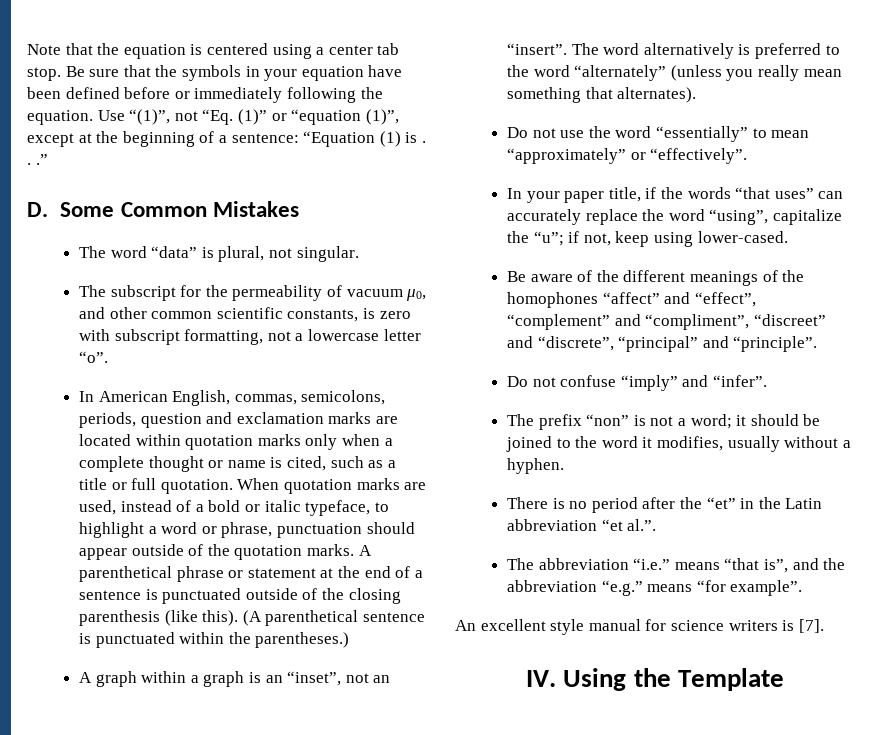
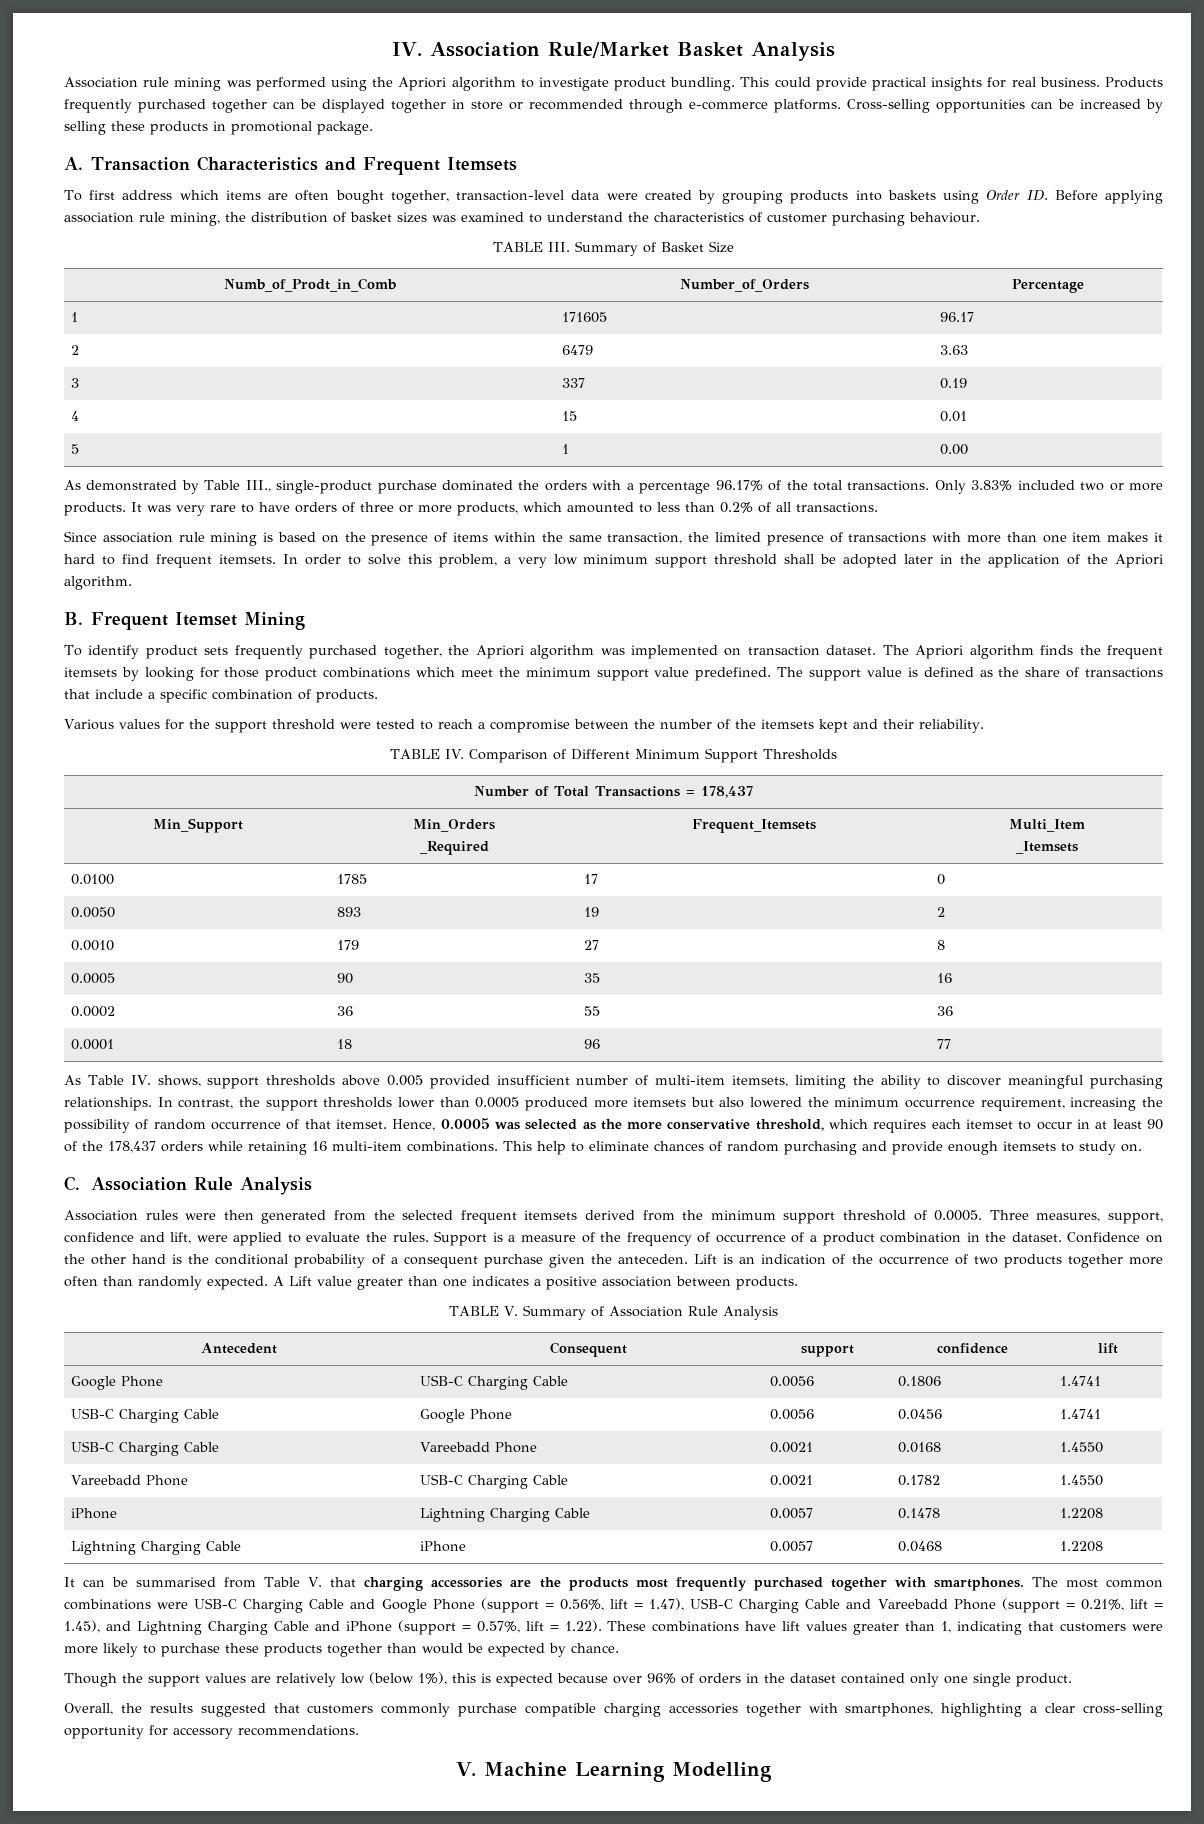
- Note that the equation is centered using a center tab stop. Be sure that the symbols in your equation have been defined before or immediately following the equation. Use “(1)”, not “Eq. (1)” or “equation (1)”, except at the beginning of a sentence: “Equation (1) is . . .”
- D. Some Common Mistakes
- The word “data” is plural, not singular.
- The subscript for the permeability of vacuum μ0, and other common scientific constants, is zero with subscript formatting, not a lowercase letter “o”.
- In American English, commas, semicolons, periods, question and exclamation marks are located within quotation marks only when a complete thought or name is cited, such as a title or full quotation. When quotation marks are used, instead of a bold or italic typeface, to highlight a word or phrase, punctuation should appear outside of the quotation marks. A parenthetical phrase or statement at the end of a sentence is punctuated outside of the closing parenthesis (like this). (A parenthetical sentence is punctuated within the parentheses.)
- A graph within a graph is an “inset”, not an “insert”. The word alternatively is preferred to the word “alternately” (unless you really mean something that alternates).
- Do not use the word “essentially” to mean “approximately” or “effectively”.
- In your paper title, if the words “that uses” can accurately replace the word “using”, capitalize the “u”; if not, keep using lower-cased.
- Be aware of the different meanings of the homophones “affect” and “effect”, “complement” and “compliment”, “discreet” and “discrete”, “principal” and “principle”.
- Do not confuse “imply” and “infer”.
- The prefix “non” is not a word; it should be joined to the word it modifies, usually without a hyphen.
- There is no period after the “et” in the Latin abbreviation “et al.”.
- The abbreviation “i.e.” means “that is”, and the abbreviation “e.g.” means “for example”.
- An excellent style manual for science writers is [7].
- IV. Using the Template
+ IV. Association Rule/Market Basket Analysis
+ Association rule mining was performed using the Apriori algorithm to investigate product bundling. This could provide practical insights for real business. Products frequently purchased together can be displayed together in store or recommended through e-commerce platforms. Cross-selling opportunities can be increased by selling these products in promotional package.
+ A. Transaction Characteristics and Frequent Itemsets
+ To first address which items are often bought together, transaction-level data were created by grouping products into baskets using Order ID. Before applying association rule mining, the distribution of basket sizes was examined to understand the characteristics of customer purchasing behaviour.
+ TABLE III. Summary of Basket Size
+ Numb_of_Prodt_in_Comb | Number_of_Orders | Percentage
+ 1 | 171605 | 96.17
+ 2 | 6479 | 3.63
+ 3 | 337 | 0.19
+ 4 | 15 | 0.01
+ 5 | 1 | 0.00
+ As demonstrated by Table III., single-product purchase dominated the orders with a percentage 96.17% of the total transactions. Only 3.83% included two or more products. It was very rare to have orders of three or more products, which amounted to less than 0.2% of all transactions.
+ Since association rule mining is based on the presence of items within the same transaction, the limited presence of transactions with more than one item makes it hard to find frequent itemsets. In order to solve this problem, a very low minimum support threshold shall be adopted later in the application of the Apriori algorithm.
+ B. Frequent Itemset Mining
+ To identify product sets frequently purchased together, the Apriori algorithm was implemented on transaction dataset. The Apriori algorithm finds the frequent itemsets by looking for those product combinations which meet the minimum support value predefined. The support value is defined as the share of transactions that include a specific combination of products.
+ Various values for the support threshold were tested to reach a compromise between the number of the itemsets kept and their reliability.
+ TABLE IV. Comparison of Different Minimum Support Thresholds
+ Number of Total Transactions = 178,437
+ Min_Support | Min_Orders
+ _Required | Frequent_Itemsets | Multi_Item
+ _Itemsets
+ 0.0100 | 1785 | 17 | 0
+ 0.0050 | 893 | 19 | 2
+ 0.0010 | 179 | 27 | 8
+ 0.0005 | 90 | 35 | 16
+ 0.0002 | 36 | 55 | 36
+ 0.0001 | 18 | 96 | 77
+ As Table IV. shows, support thresholds above 0.005 provided insufficient number of multi-item itemsets, limiting the ability to discover meaningful purchasing relationships. In contrast, the support thresholds lower than 0.0005 produced more itemsets but also lowered the minimum occurrence requirement, increasing the possibility of random occurrence of that itemset. Hence, 0.0005 was selected as the more conservative threshold, which requires each itemset to occur in at least 90 of the 178,437 orders while retaining 16 multi-item combinations. This help to eliminate chances of random purchasing and provide enough itemsets to study on.
+ C. Association Rule Analysis
+ Association rules were then generated from the selected frequent itemsets derived from the minimum support threshold of 0.0005. Three measures, support, confidence and lift, were applied to evaluate the rules. Support is a measure of the frequency of occurrence of a product combination in the dataset. Confidence on the other hand is the conditional probability of a consequent purchase given the anteceden. Lift is an indication of the occurrence of two products together more often than randomly expected. A Lift value greater than one indicates a positive association between products.
+ TABLE V. Summary of Association Rule Analysis
+ Antecedent | Consequent | support | confidence | lift
+ Google Phone | USB-C Charging Cable | 0.0056 | 0.1806 | 1.4741
+ USB-C Charging Cable | Google Phone | 0.0056 | 0.0456 | 1.4741
+ USB-C Charging Cable | Vareebadd Phone | 0.0021 | 0.0168 | 1.4550
+ Vareebadd Phone | USB-C Charging Cable | 0.0021 | 0.1782 | 1.4550
+ iPhone | Lightning Charging Cable | 0.0057 | 0.1478 | 1.2208
+ Lightning Charging Cable | iPhone | 0.0057 | 0.0468 | 1.2208
+ It can be summarised from Table V. that charging accessories are the products most frequently purchased together with smartphones. The most common combinations were USB-C Charging Cable and Google Phone (support = 0.56%, lift = 1.47), USB-C Charging Cable and Vareebadd Phone (support = 0.21%, lift = 1.45), and Lightning Charging Cable and iPhone (support = 0.57%, lift = 1.22). These combinations have lift values greater than 1, indicating that customers were more likely to purchase these products together than would be expected by chance.
+ Though the support values are relatively low (below 1%), this is expected because over 96% of orders in the dataset contained only one single product.
+ Overall, the results suggested that customers commonly purchase compatible charging accessories together with smartphones, highlighting a clear cross-selling opportunity for accessory recommendations.
+ V. Machine Learning Modelling

